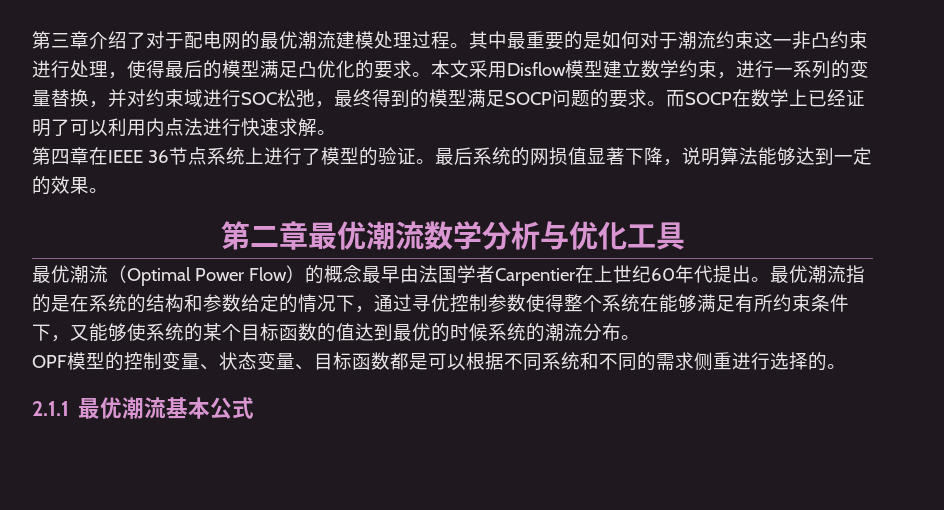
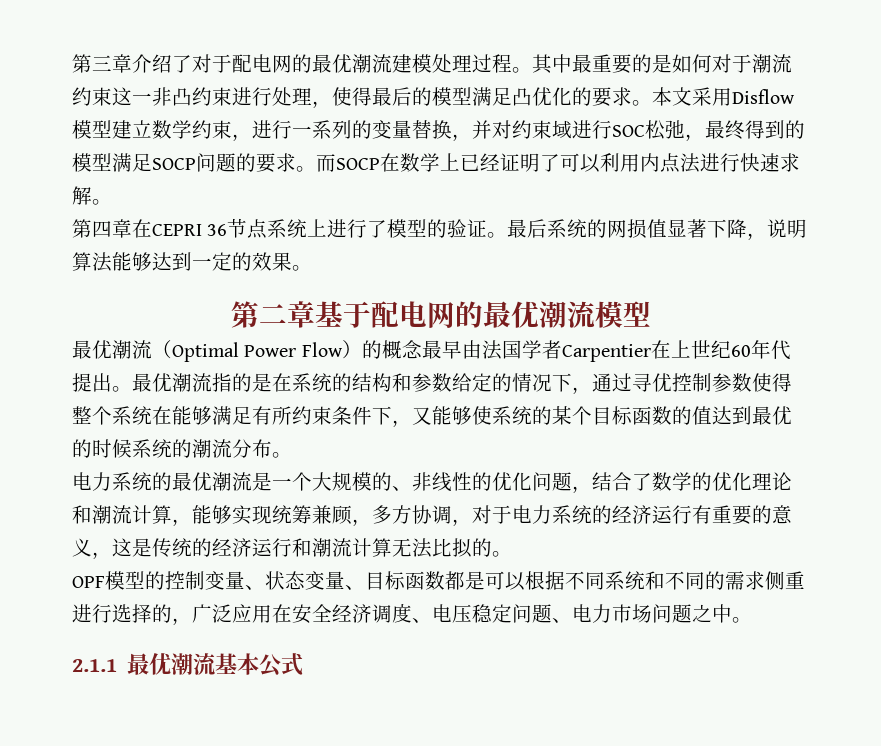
- 第四章在IEEE 36节点系统上进行了模型的验证。
+ 第四章在CEPRI 36节点系统上进行了模型的验证。
- 第二章最优潮流数学分析与优化工具
+ 第二章基于配电网的最优潮流模型
+ 电力系统的最优潮流是一个大规模的、非线性的优化问题，结合了数学的优化理论和潮流计算，能够实现统筹兼顾，多方协调，对于电力系统的经济运行有重要的意义，这是传统的经济运行和潮流计算无法比拟的。
- OPF模型的控制变量、状态变量、目标函数都是可以根据不同系统和不同的需求侧重进行选择的。
+ OPF模型的控制变量、状态变量、目标函数都是可以根据不同系统和不同的需求侧重进行选择的，广泛应用在安全经济调度、电压稳定问题、电力市场问题之中。

